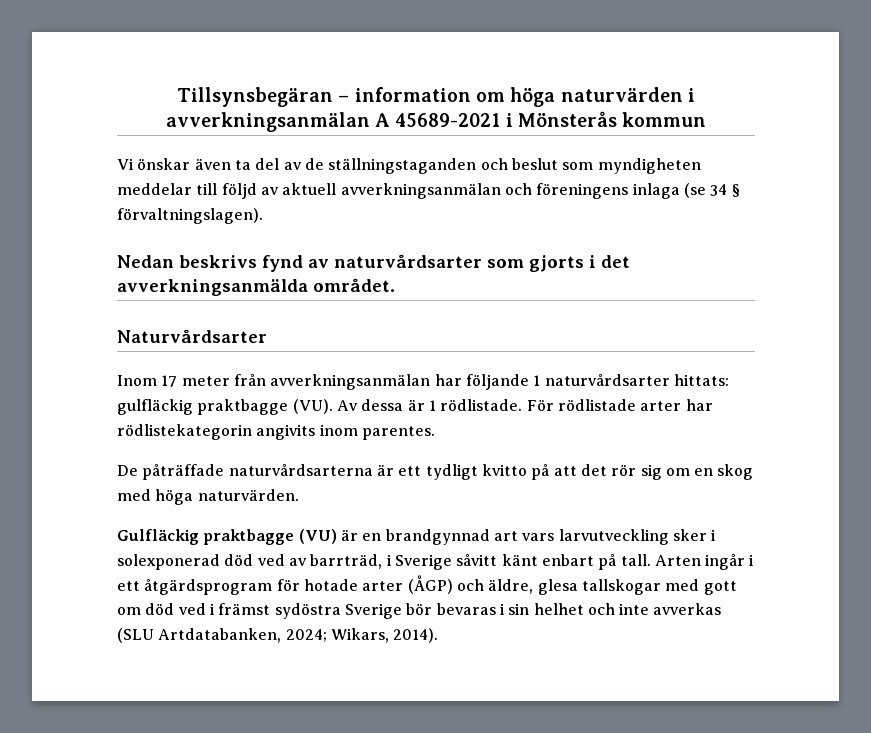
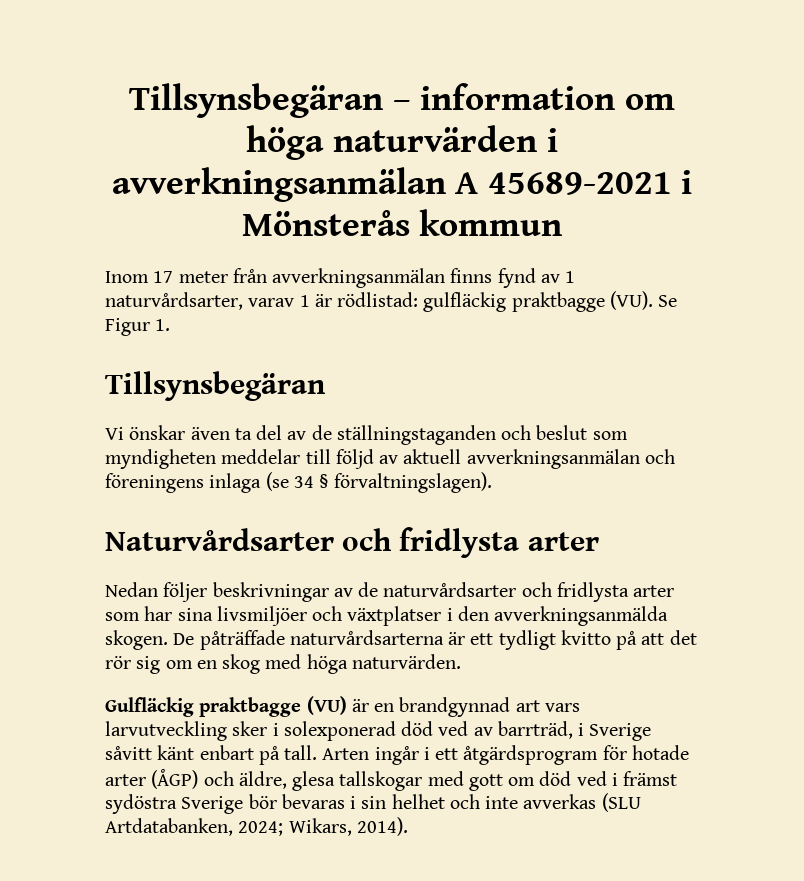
+ Inom 17 meter från avverkningsanmälan finns fynd av 1 naturvårdsarter, varav 1 är rödlistad: gulfläckig praktbagge (VU). Se Figur 1.
+ Tillsynsbegäran
- Nedan beskrivs fynd av naturvårdsarter som gjorts i det avverkningsanmälda området.
- Naturvårdsarter
- Inom 17 meter från avverkningsanmälan har följande 1 naturvårdsarter hittats: gulfläckig praktbagge (VU). Av dessa är 1 rödlistade. För rödlistade arter har rödlistekategorin angivits inom parentes.
- De påträffade naturvårdsarterna är ett tydligt kvitto på att det rör sig om en skog med höga naturvärden.
+ Naturvårdsarter och fridlysta arter
+ Nedan följer beskrivningar av de naturvårdsarter och fridlysta arter som har sina livsmiljöer och växtplatser i den avverkningsanmälda skogen. De påträffade naturvårdsarterna är ett tydligt kvitto på att det rör sig om en skog med höga naturvärden.

